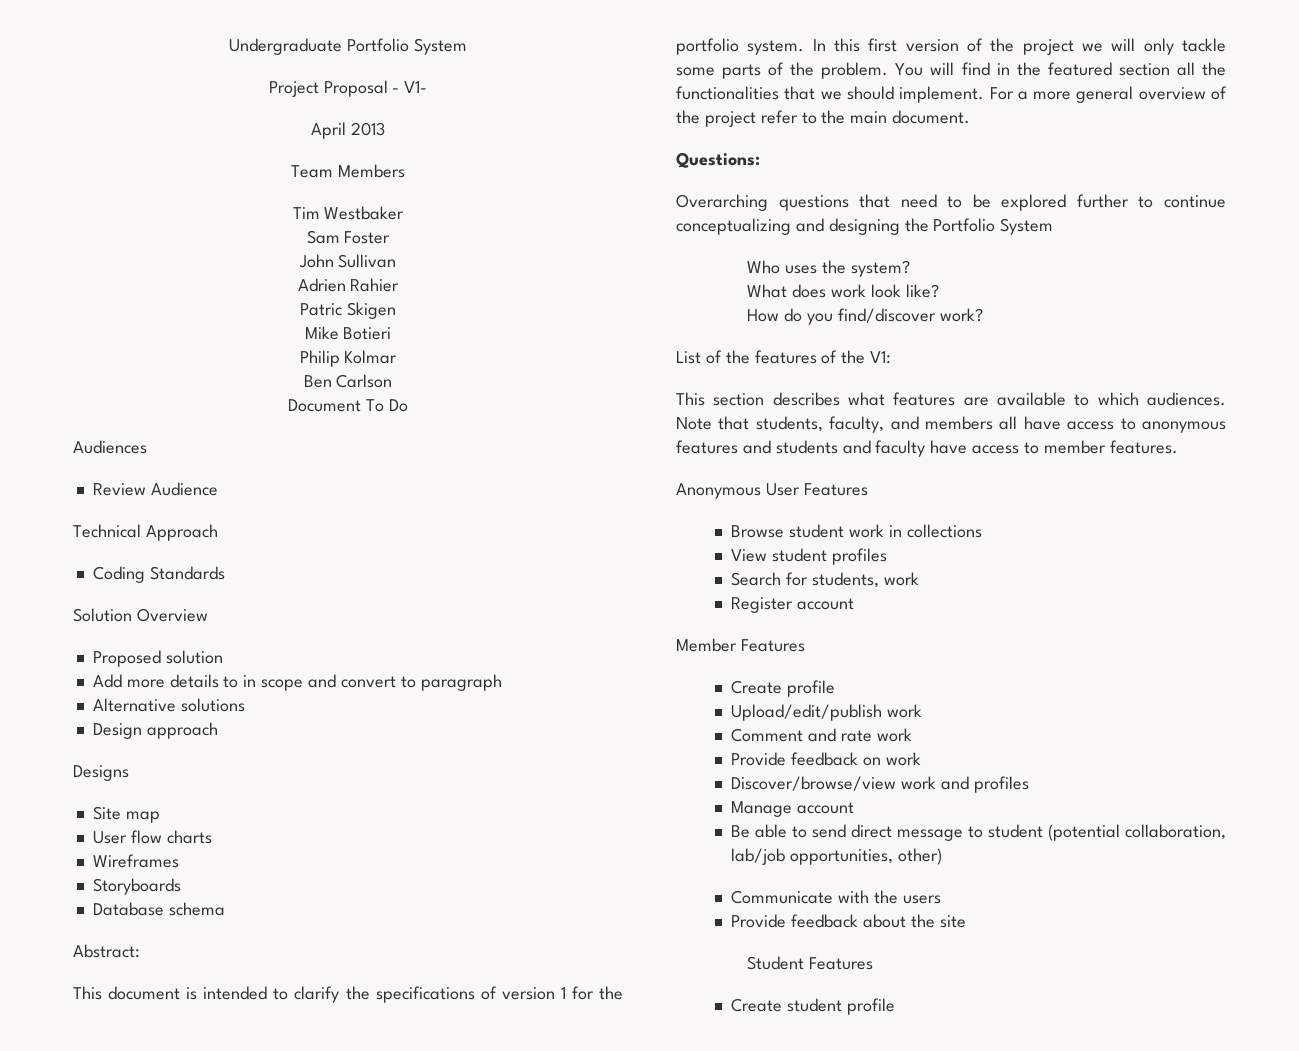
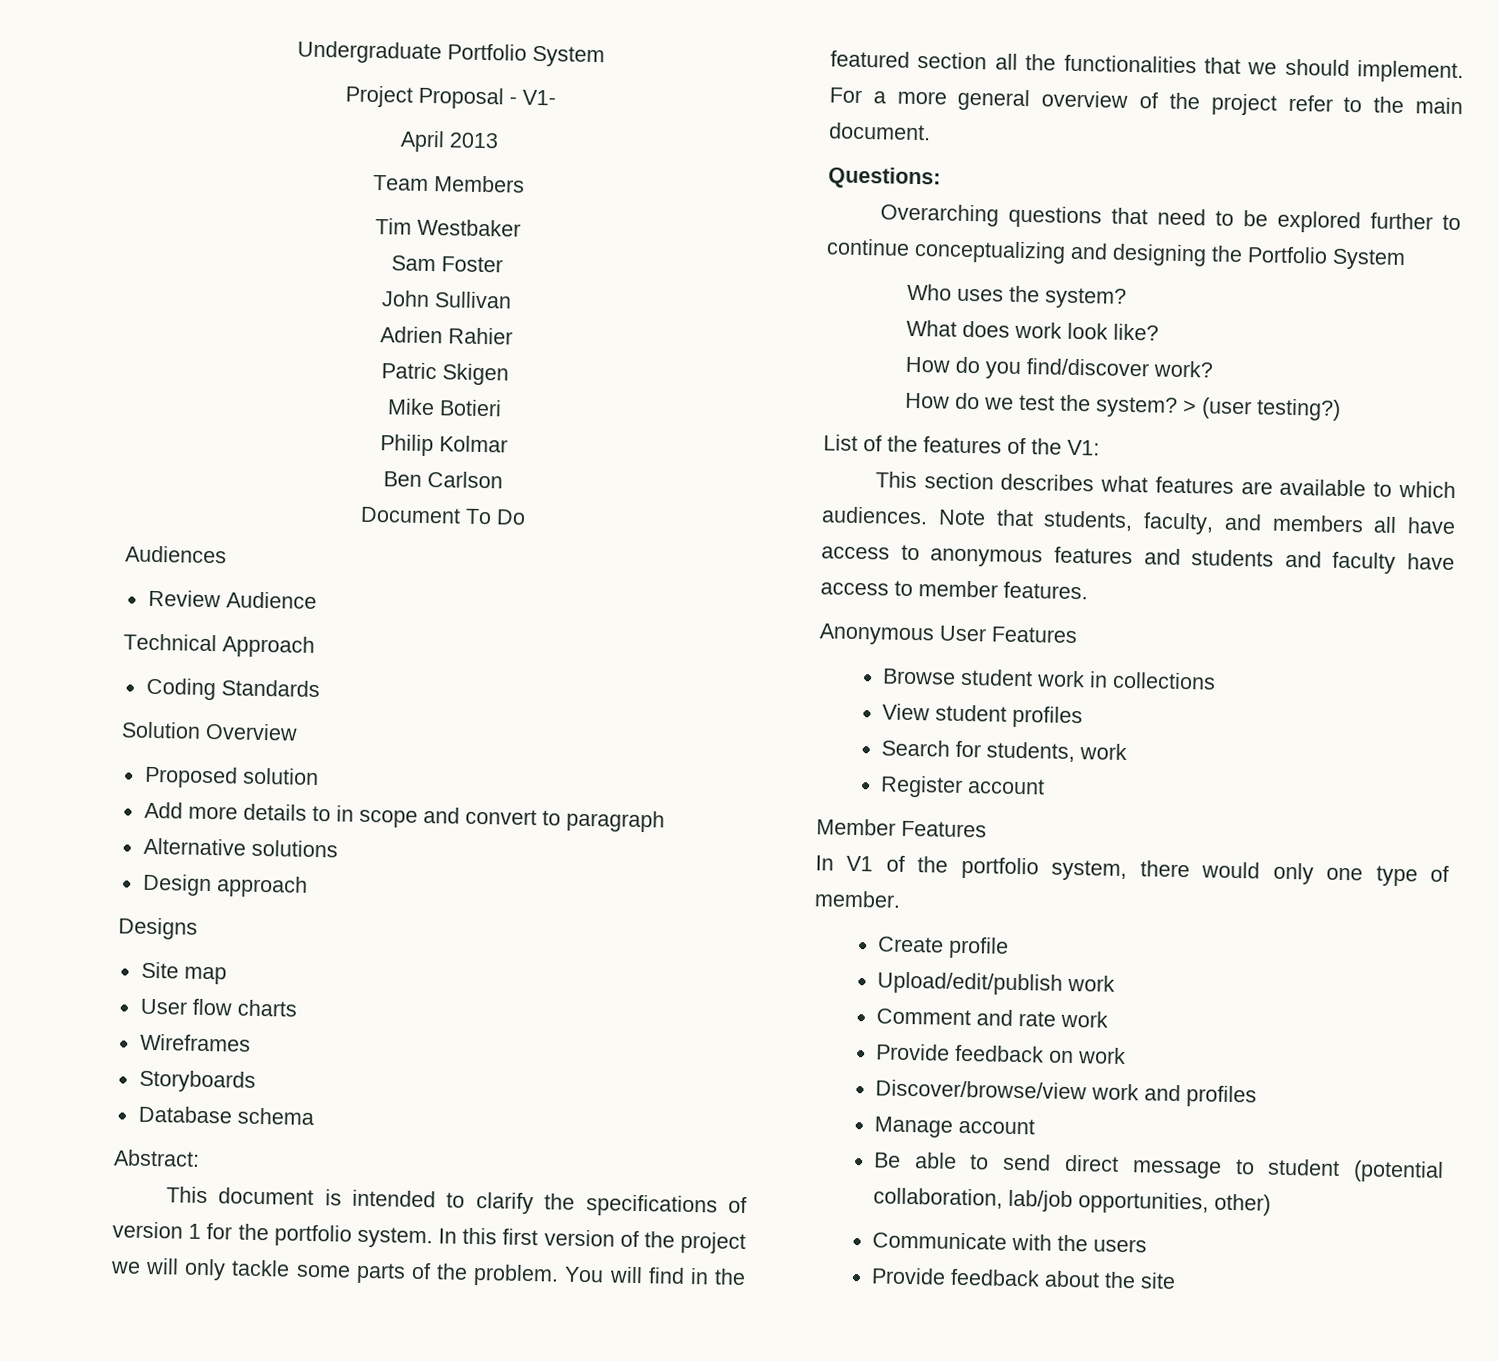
+ How do we test the system? > (user testing?)
+ In V1 of the portfolio system, there would only one type of member.
- Student Features
- Create student profile

